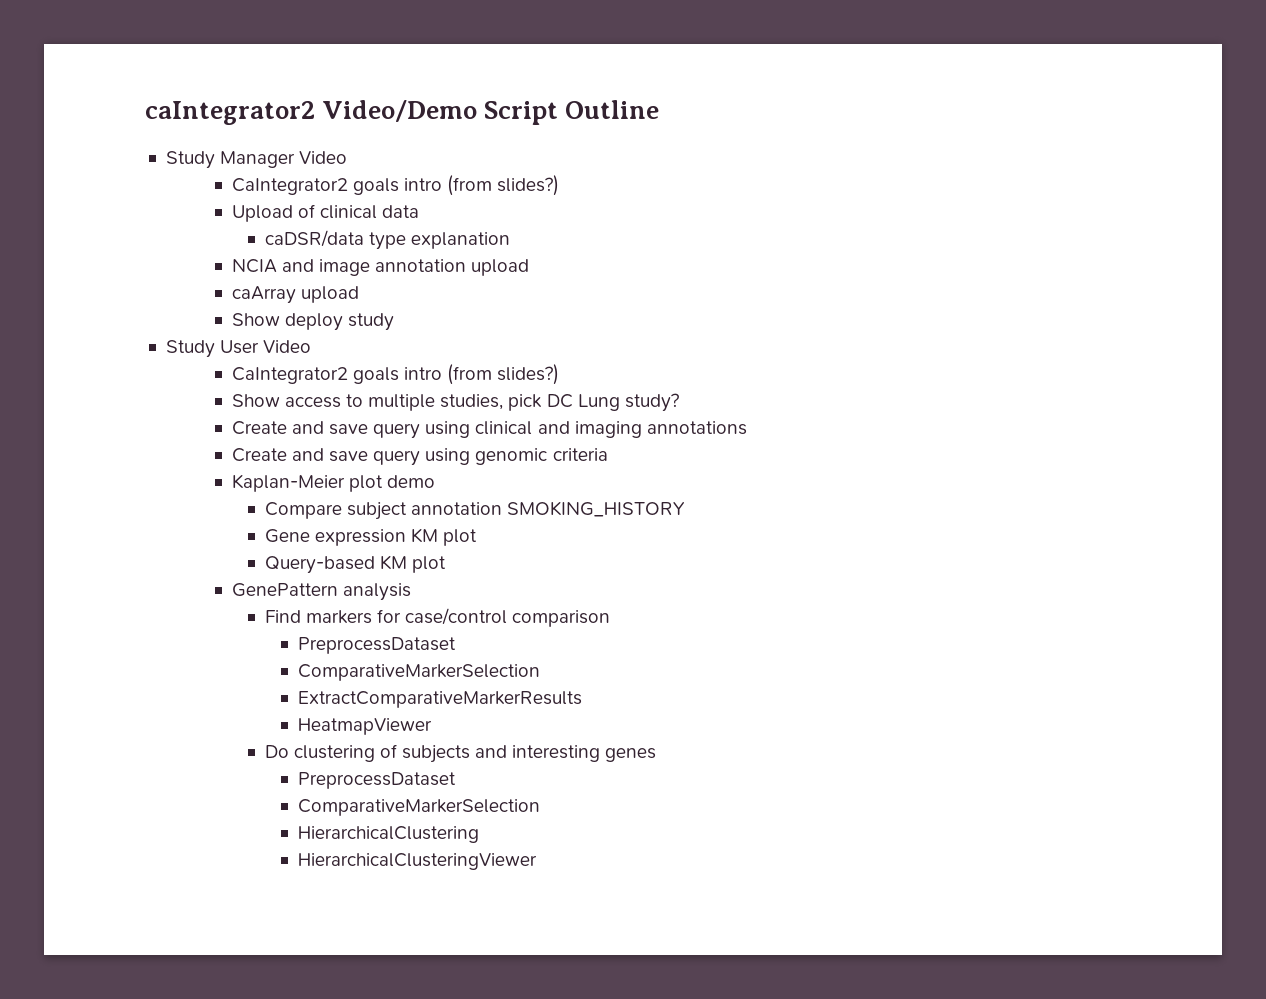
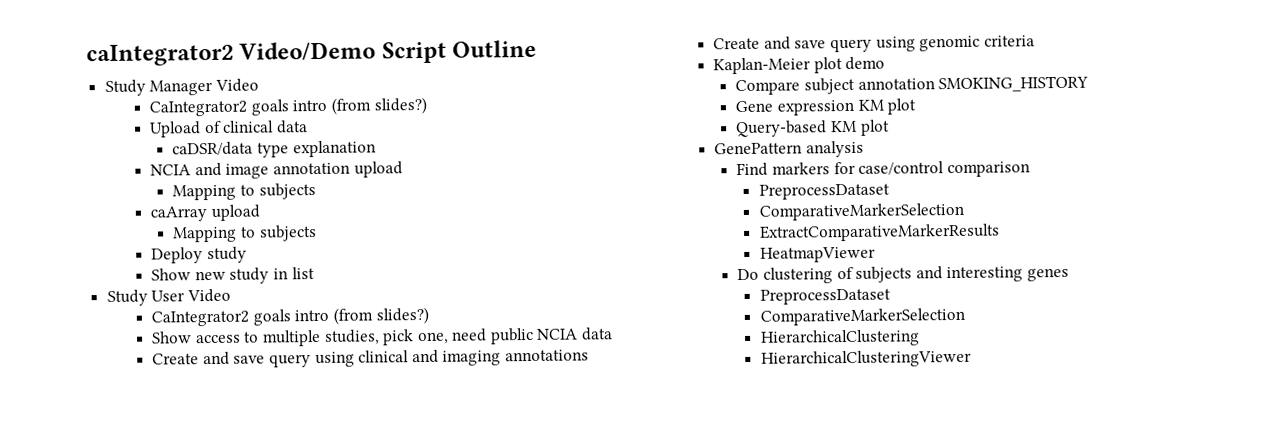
  NCIA and image annotation upload
+ Mapping to subjects
  caArray upload
- Show deploy study
+ Mapping to subjects
+ Deploy study
+ Show new study in list
- Show access to multiple studies, pick DC Lung study?
+ Show access to multiple studies, pick one, need public NCIA data

